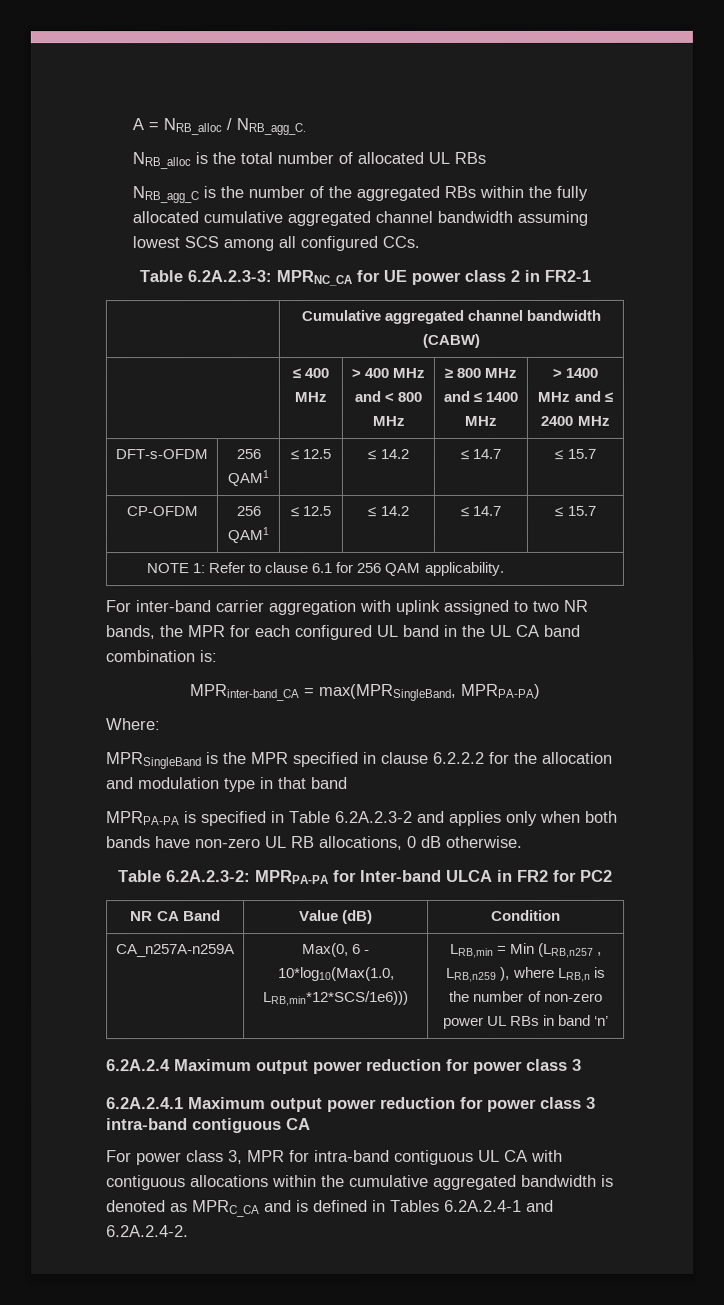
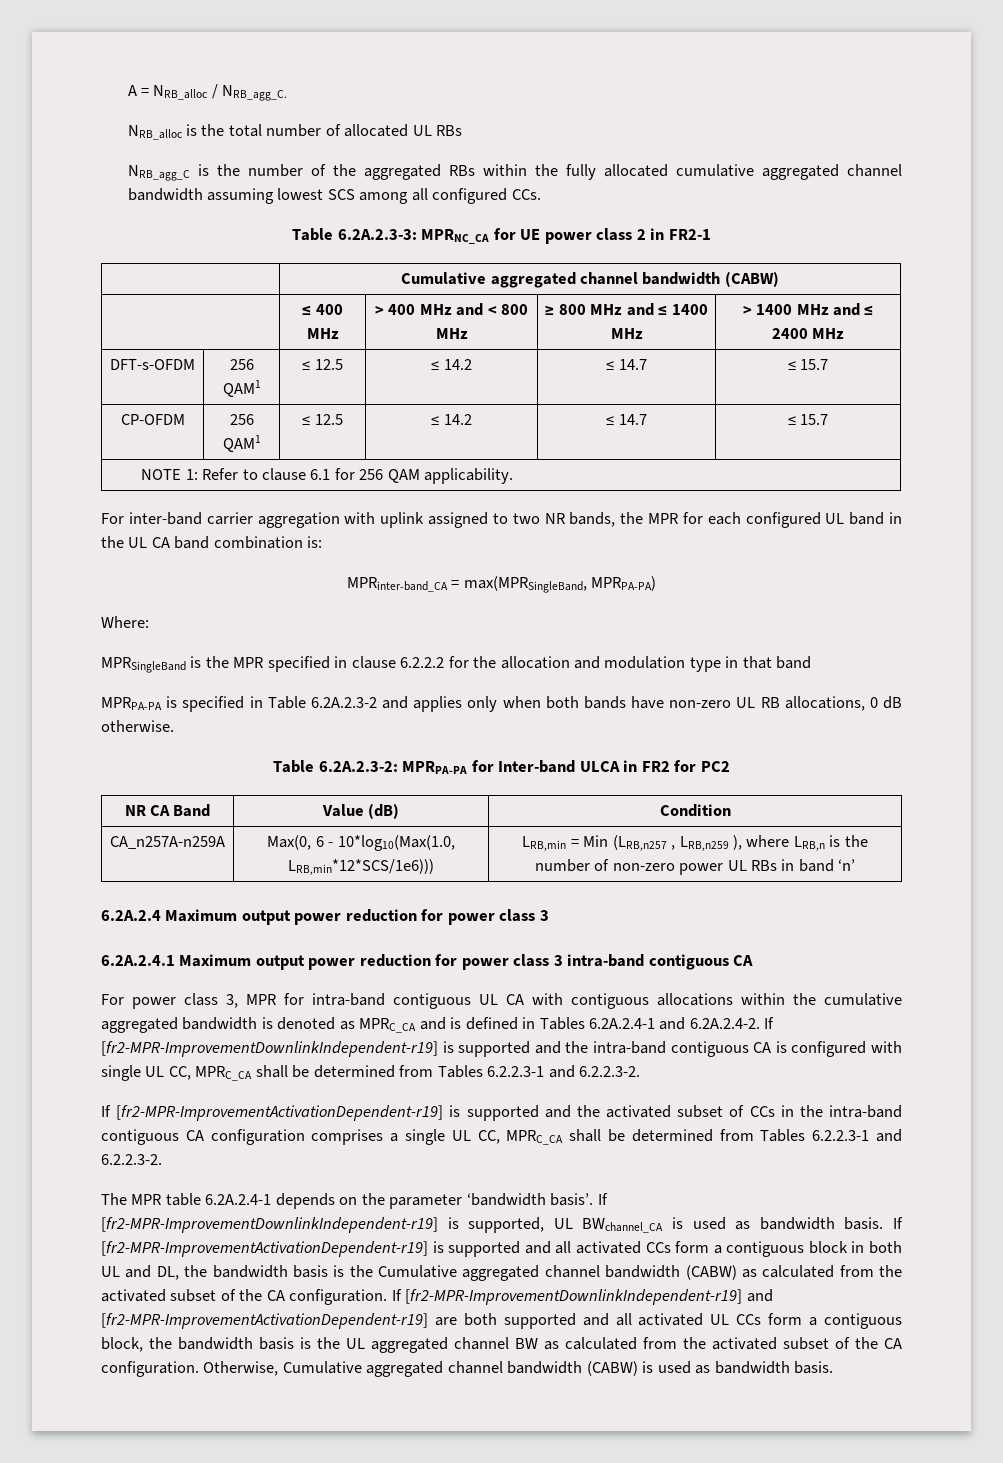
- For power class 3, MPR for intra-band contiguous UL CA with contiguous allocations within the cumulative aggregated bandwidth is denoted as MPRC_CA and is defined in Tables 6.2A.2.4-1 and 6.2A.2.4-2.
+ For power class 3, MPR for intra-band contiguous UL CA with contiguous allocations within the cumulative aggregated bandwidth is denoted as MPRC_CA and is defined in Tables 6.2A.2.4-1 and 6.2A.2.4-2. If [fr2-MPR-ImprovementDownlinkIndependent-r19] is supported and the intra-band contiguous CA is configured with single UL CC, MPRC_CA shall be determined from Tables 6.2.2.3-1 and 6.2.2.3-2.
+ If [fr2-MPR-ImprovementActivationDependent-r19] is supported and the activated subset of CCs in the intra-band contiguous CA configuration comprises a single UL CC, MPRC_CA shall be determined from Tables 6.2.2.3-1 and 6.2.2.3-2.
+ The MPR table 6.2A.2.4-1 depends on the parameter ‘bandwidth basis’. If [fr2-MPR-ImprovementDownlinkIndependent-r19] is supported, UL BWchannel_CA is used as bandwidth basis. If [fr2-MPR-ImprovementActivationDependent-r19] is supported and all activated CCs form a contiguous block in both UL and DL, the bandwidth basis is the Cumulative aggregated channel bandwidth (CABW) as calculated from the activated subset of the CA configuration. If [fr2-MPR-ImprovementDownlinkIndependent-r19] and [fr2-MPR-ImprovementActivationDependent-r19] are both supported and all activated UL CCs form a contiguous block, the bandwidth basis is the UL aggregated channel BW as calculated from the activated subset of the CA configuration. Otherwise, Cumulative aggregated channel bandwidth (CABW) is used as bandwidth basis.

